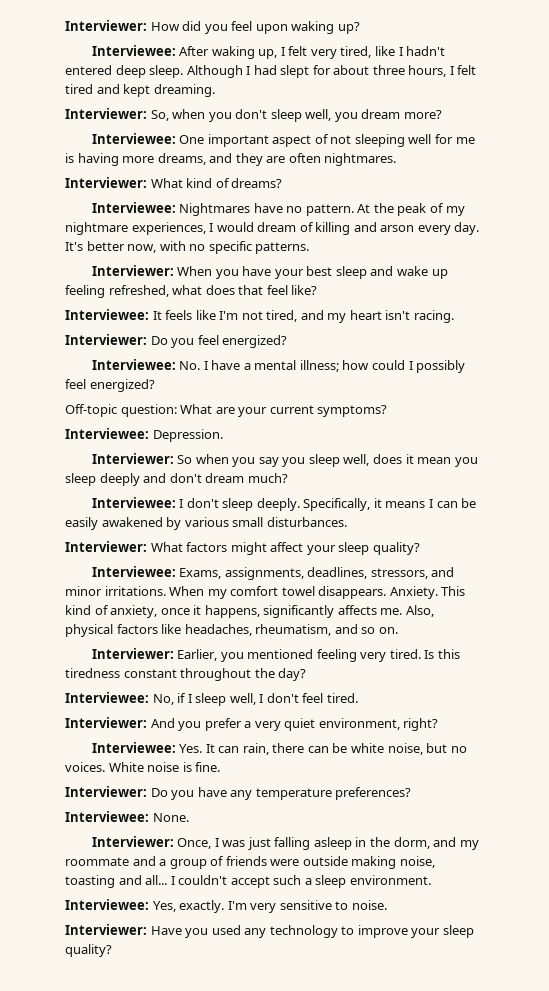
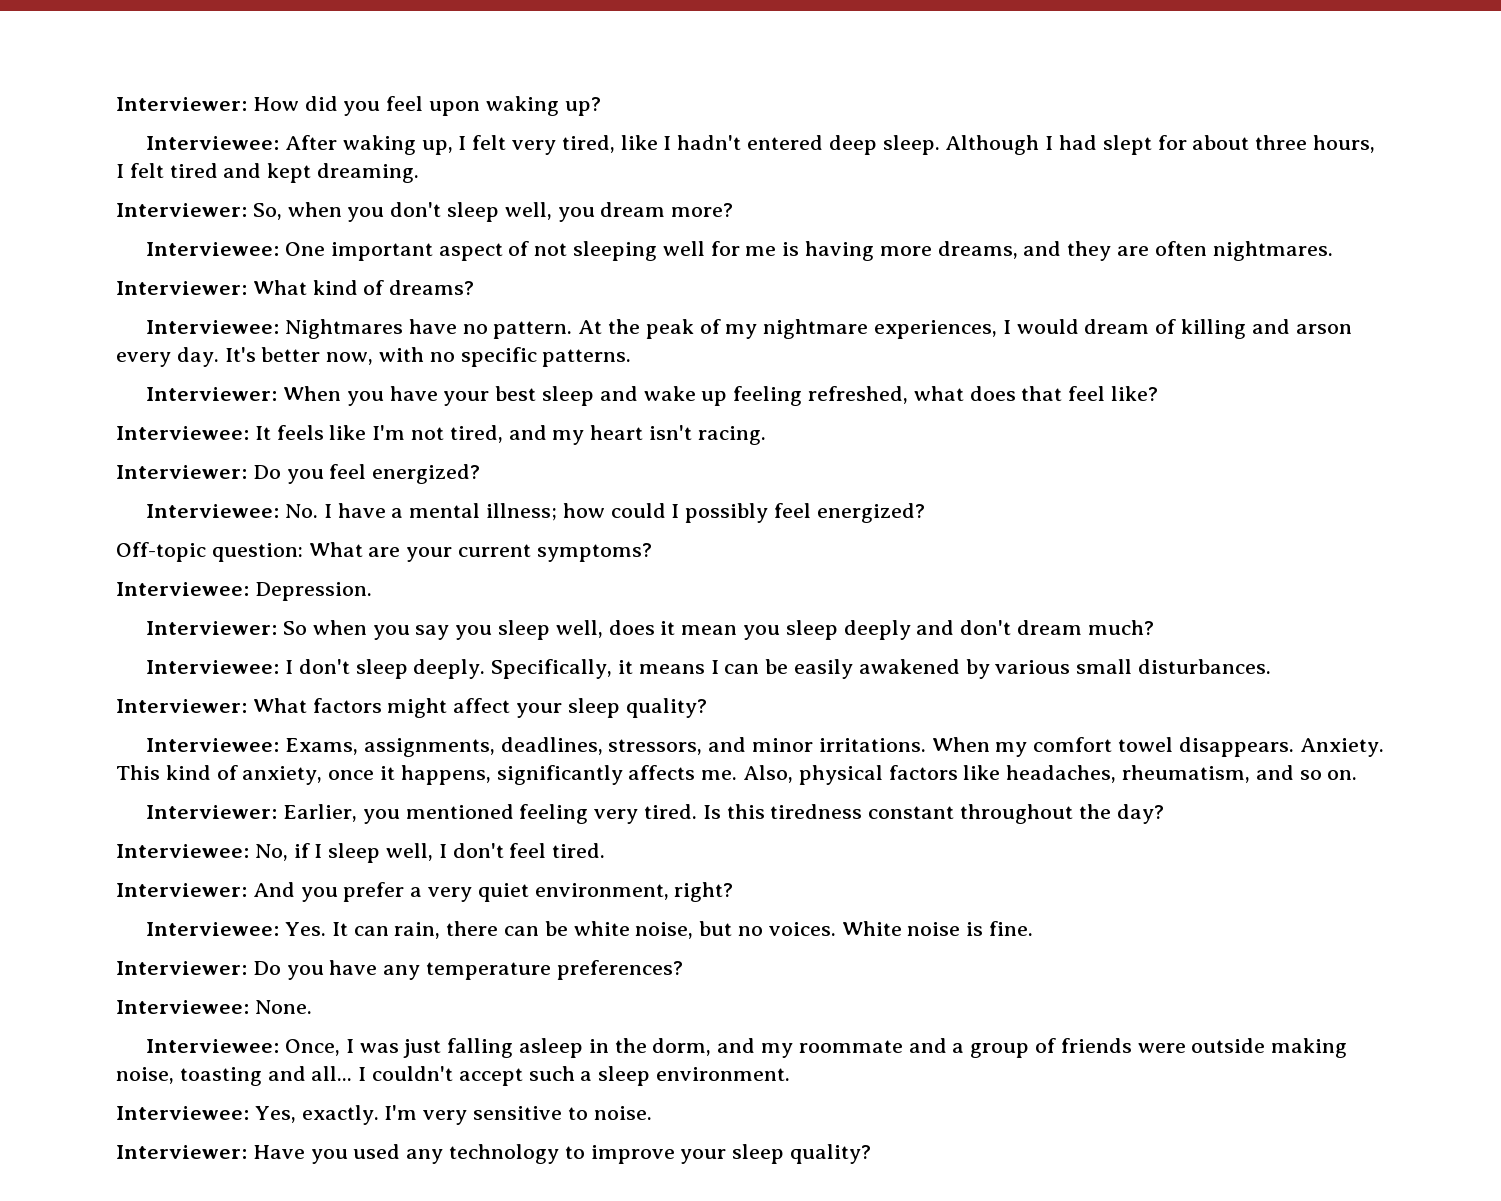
- Interviewer: Once, I was just falling asleep in the dorm, and my roommate and a group of friends were outside making noise, toasting and all...
+ Interviewee: Once, I was just falling asleep in the dorm, and my roommate and a group of friends were outside making noise, toasting and all...

